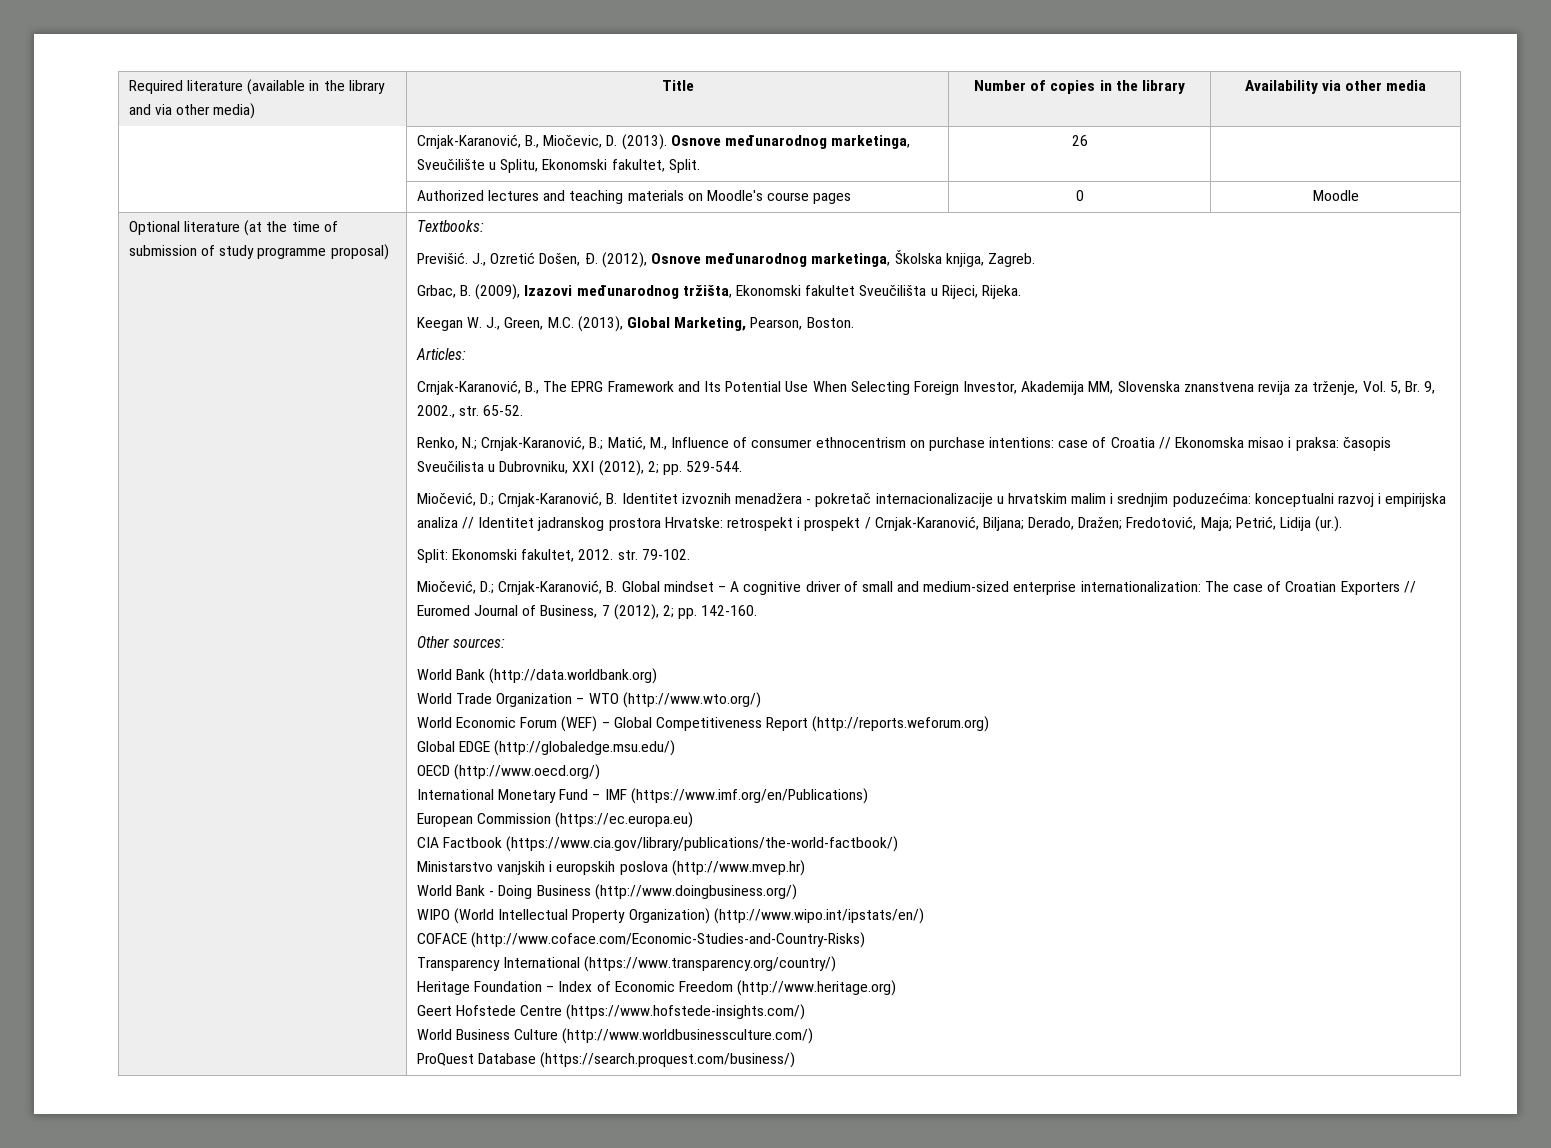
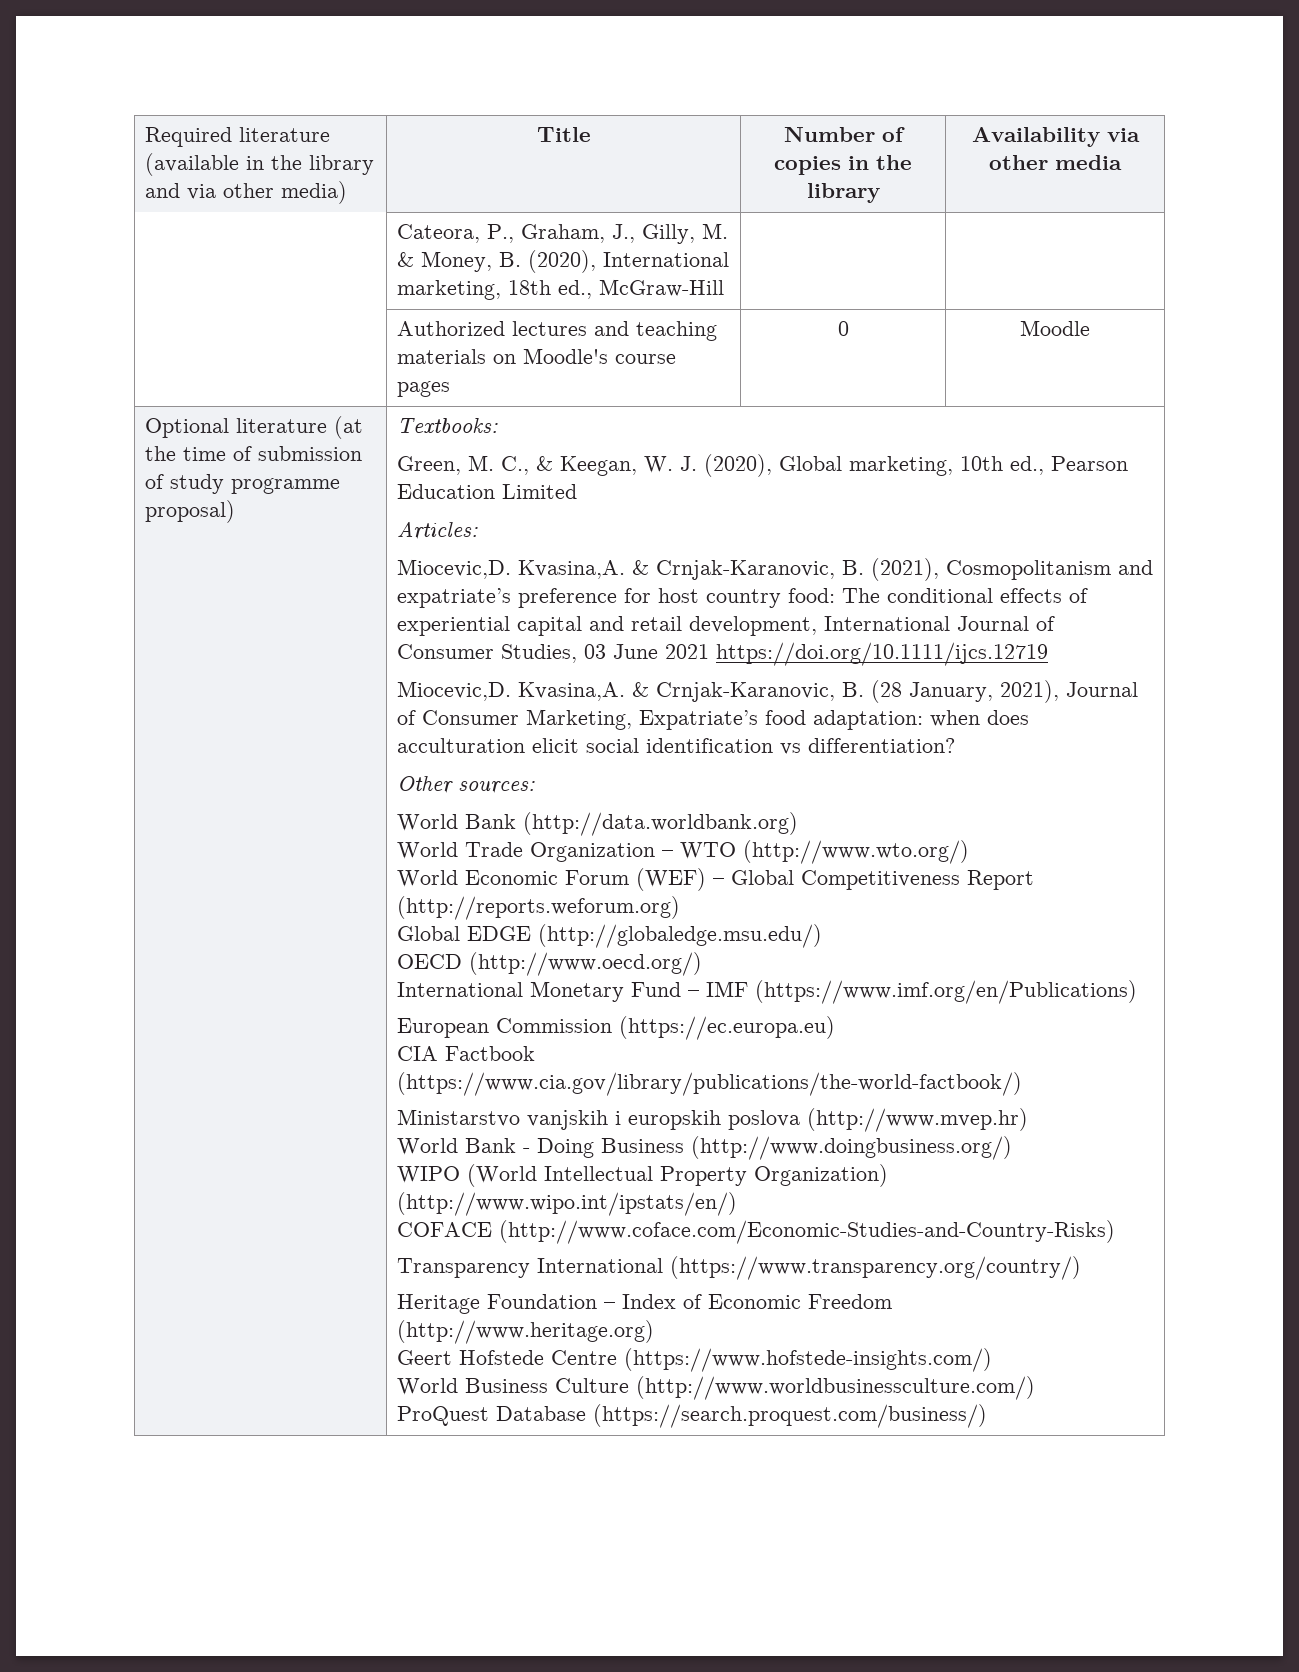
- | Crnjak-Karanović, B., Miočevic, D. (2013). Osnove međunarodnog marketinga, Sveučilište u Splitu, Ekonomski fakultet, Split. | 26 |
+ | Cateora, P., Graham, J., Gilly, M. & Money, B. (2020), International marketing, 18th ed., McGraw-Hill | |
- Previšić. J., Ozretić Došen, Đ. (2012), Osnove međunarodnog marketinga, Školska knjiga, Zagreb.
- Grbac, B. (2009), Izazovi međunarodnog tržišta, Ekonomski fakultet Sveučilišta u Rijeci, Rijeka.
- Keegan W. J., Green, M.C. (2013), Global Marketing, Pearson, Boston.
+ Green, M. C., & Keegan, W. J. (2020), Global marketing, 10th ed., Pearson Education Limited
  Articles:
- Crnjak-Karanović, B., The EPRG Framework and Its Potential Use When Selecting Foreign Investor, Akademija MM, Slovenska znanstvena revija za trženje, Vol. 5, Br. 9, 2002., str. 65-52.
- Renko, N.; Crnjak-Karanović, B.; Matić, M., Influence of consumer ethnocentrism on purchase intentions: case of Croatia // Ekonomska misao i praksa: časopis Sveučilista u Dubrovniku, XXI (2012), 2; pp. 529-544.
- Miočević, D.; Crnjak-Karanović, B. Identitet izvoznih menadžera - pokretač internacionalizacije u hrvatskim malim i srednjim poduzećima: konceptualni razvoj i empirijska analiza // Identitet jadranskog prostora Hrvatske: retrospekt i prospekt / Crnjak-Karanović, Biljana; Derado, Dražen; Fredotović, Maja; Petrić, Lidija (ur.).
- Split: Ekonomski fakultet, 2012. str. 79-102.
- Miočević, D.; Crnjak-Karanović, B. Global mindset – A cognitive driver of small and medium-sized enterprise internationalization: The case of Croatian Exporters // Euromed Journal of Business, 7 (2012), 2; pp. 142-160.
+ Miocevic,D. Kvasina,A. & Crnjak-Karanovic, B. (2021), Cosmopolitanism and expatriate’s preference for host country food: The conditional effects of experiential capital and retail development, International Journal of Consumer Studies, 03 June 2021 https://doi.org/10.1111/ijcs.12719
+ Miocevic,D. Kvasina,A. & Crnjak-Karanovic, B. (28 January, 2021), Journal of Consumer Marketing, Expatriate’s food adaptation: when does acculturation elicit social identification vs differentiation?

